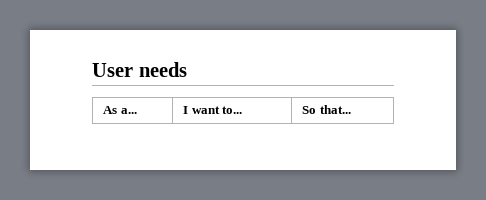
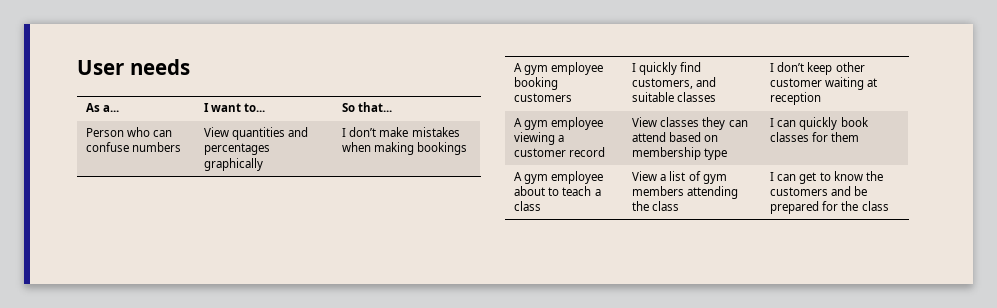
+ Person who can confuse numbers | View quantities and percentages graphically | I don’t make mistakes when making bookings
+ A gym employee booking customers | I quickly find customers, and suitable classes | I don’t keep other customer waiting at reception
+ A gym employee viewing a customer record | View classes they can attend based on membership type | I can quickly book classes for them
+ A gym employee about to teach a class | View a list of gym members attending the class | I can get to know the customers and be prepared for the class

